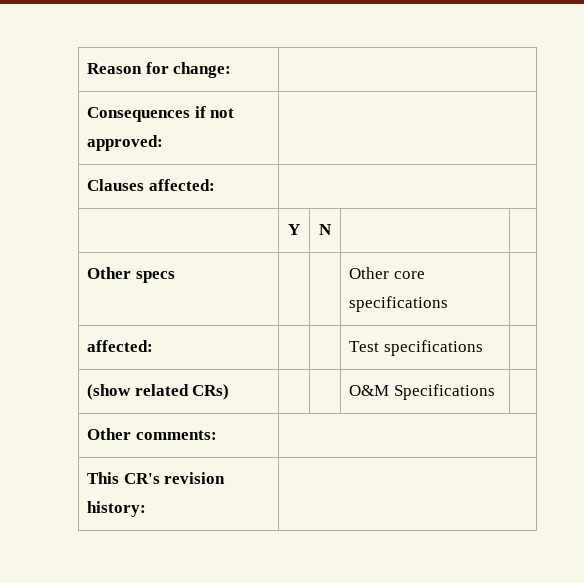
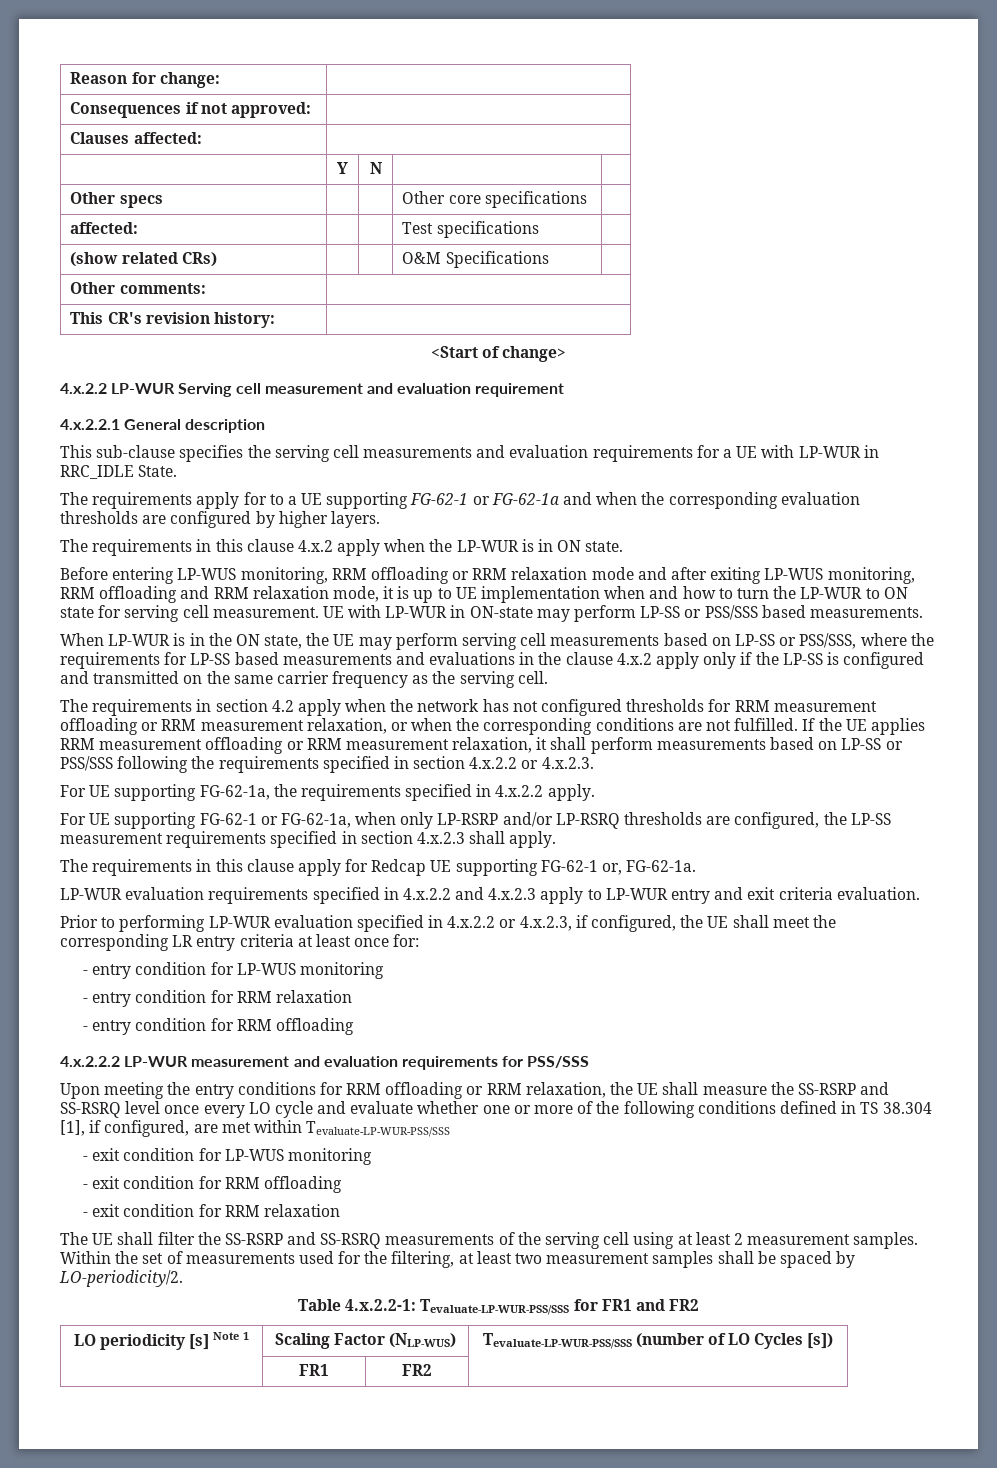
+ <Start of change>
+ 4.x.2.2 LP-WUR Serving cell measurement and evaluation requirement
+ 4.x.2.2.1 General description
+ This sub-clause specifies the serving cell measurements and evaluation requirements for a UE with LP-WUR in RRC_IDLE State.
+ The requirements apply for to a UE supporting FG-62-1 or FG-62-1a and when the corresponding evaluation thresholds are configured by higher layers.
+ The requirements in this clause 4.x.2 apply when the LP-WUR is in ON state.
+ Before entering LP-WUS monitoring, RRM offloading or RRM relaxation mode and after exiting LP-WUS monitoring, RRM offloading and RRM relaxation mode, it is up to UE implementation when and how to turn the LP-WUR to ON state for serving cell measurement. UE with LP-WUR in ON-state may perform LP-SS or PSS/SSS based measurements.
+ When LP-WUR is in the ON state, the UE may perform serving cell measurements based on LP-SS or PSS/SSS, where the requirements for LP-SS based measurements and evaluations in the clause 4.x.2 apply only if the LP-SS is configured and transmitted on the same carrier frequency as the serving cell.
+ The requirements in section 4.2 apply when the network has not configured thresholds for RRM measurement offloading or RRM measurement relaxation, or when the corresponding conditions are not fulfilled. If the UE applies RRM measurement offloading or RRM measurement relaxation, it shall perform measurements based on LP-SS or PSS/SSS following the requirements specified in section 4.x.2.2 or 4.x.2.3.
+ For UE supporting FG-62-1a, the requirements specified in 4.x.2.2 apply.
+ For UE supporting FG-62-1 or FG-62-1a, when only LP-RSRP and/or LP-RSRQ thresholds are configured, the LP-SS measurement requirements specified in section 4.x.2.3 shall apply.
+ The requirements in this clause apply for Redcap UE supporting FG-62-1 or, FG-62-1a.
+ LP-WUR evaluation requirements specified in 4.x.2.2 and 4.x.2.3 apply to LP-WUR entry and exit criteria evaluation.
+ Prior to performing LP-WUR evaluation specified in 4.x.2.2 or 4.x.2.3, if configured, the UE shall meet the corresponding LR entry criteria at least once for:
+ - entry condition for LP-WUS monitoring
+ - entry condition for RRM relaxation
+ - entry condition for RRM offloading
+ 4.x.2.2.2 LP-WUR measurement and evaluation requirements for PSS/SSS
+ Upon meeting the entry conditions for RRM offloading or RRM relaxation, the UE shall measure the SS-RSRP and SS-RSRQ level once every LO cycle and evaluate whether one or more of the following conditions defined in TS 38.304 [1], if configured, are met within Tevaluate-LP-WUR-PSS/SSS
+ - exit condition for LP-WUS monitoring
+ - exit condition for RRM offloading
+ - exit condition for RRM relaxation
+ The UE shall filter the SS-RSRP and SS-RSRQ measurements of the serving cell using at least 2 measurement samples. Within the set of measurements used for the filtering, at least two measurement samples shall be spaced by LO-periodicity/2.
+ Table 4.x.2.2-1: Tevaluate-LP-WUR-PSS/SSS for FR1 and FR2
+ LO periodicity [s] Note 1 | Scaling Factor (NLP-WUS) | Tevaluate-LP-WUR-PSS/SSS (number of LO Cycles [s])
+ | FR1 | FR2 |

